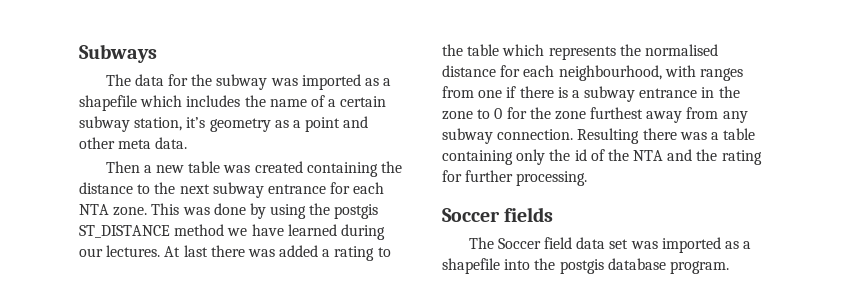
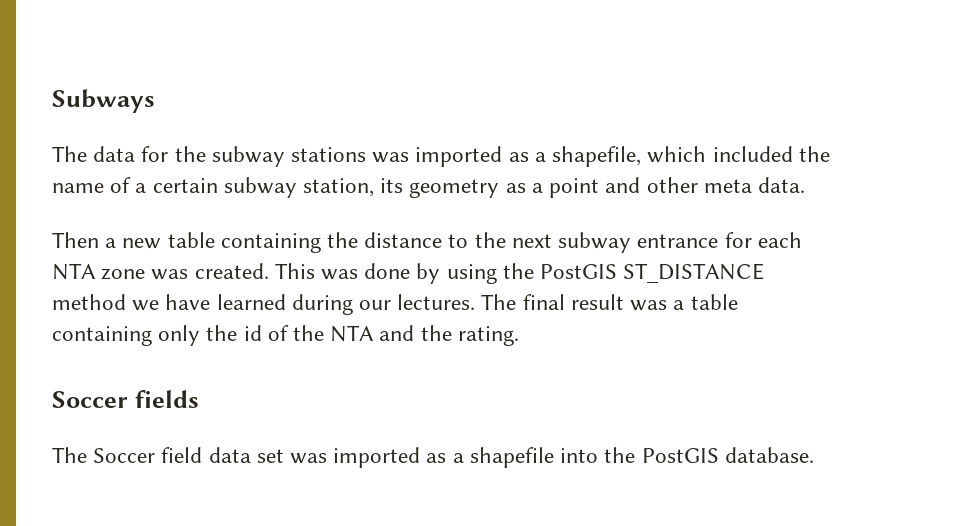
- The data for the subway was imported as a shapefile which includes the name of a certain subway station, it’s geometry as a point and other meta data.
+ The data for the subway stations was imported as a shapefile, which included the name of a certain subway station, its geometry as a point and other meta data.
- Then a new table was created containing the distance to the next subway entrance for each NTA zone.
+ Then a new table containing the distance to the next subway entrance for each NTA zone was created.
- This was done by using the postgis ST_DISTANCE method we have learned during our lectures.
+ This was done by using the PostGIS ST_DISTANCE method we have learned during our lectures.
- At last there was added a rating to the table which represents the normalised distance for each neighbourhood, with ranges from one if there is a subway entrance in the zone to 0 for the zone furthest away from any subway connection. Resulting there was a table containing only the id of the NTA and the rating for further processing.
+ The final result was a table containing only the id of the NTA and the rating.
- The Soccer field data set was imported as a shapefile into the postgis database program.
+ The Soccer field data set was imported as a shapefile into the PostGIS database.

